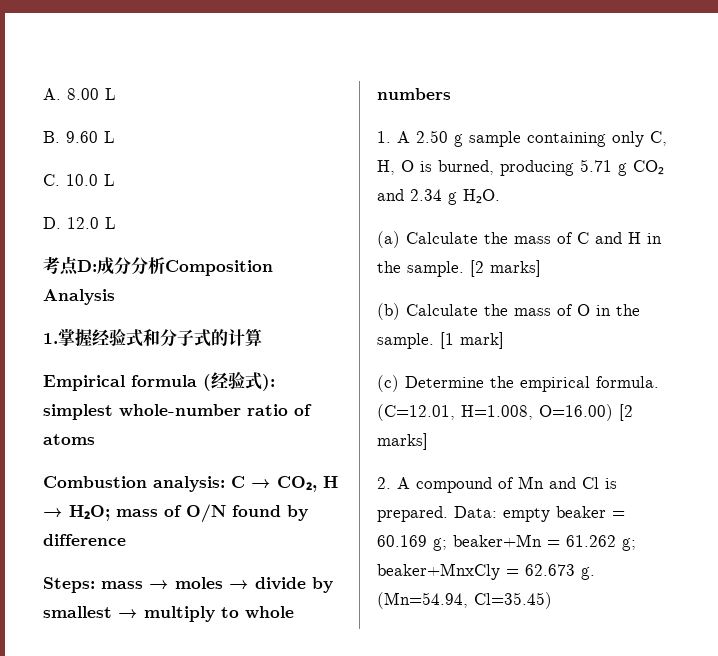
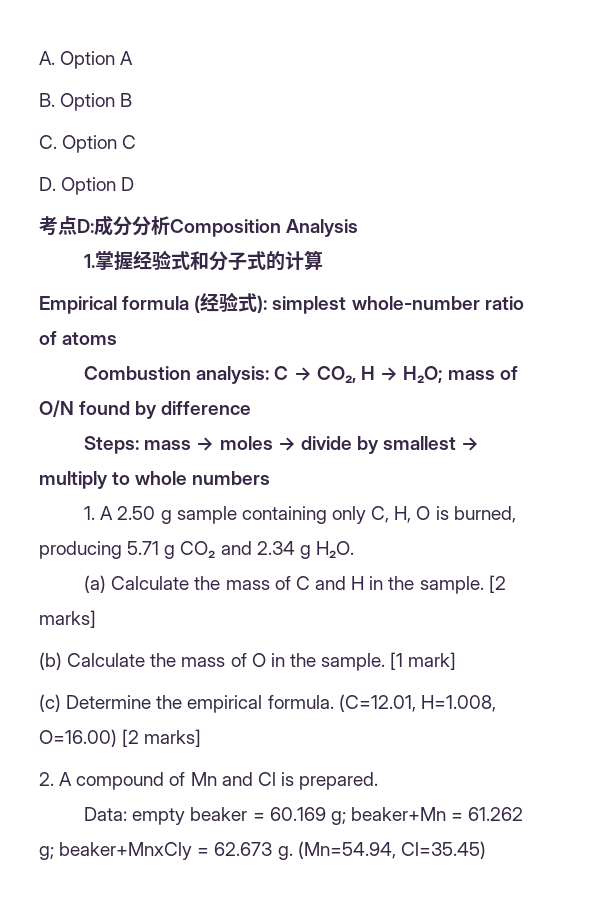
- A. 8.00 L
+ A. Option A
- B. 9.60 L
+ B. Option B
- C. 10.0 L
+ C. Option C
- D. 12.0 L
+ D. Option D
- 2. A compound of Mn and Cl is prepared. Data: empty beaker = 60.169 g; beaker+Mn = 61.262 g; beaker+MnxCly = 62.673 g.
+ 2. A compound of Mn and Cl is prepared.
+ Data: empty beaker = 60.169 g; beaker+Mn = 61.262 g; beaker+MnxCly = 62.673 g.

